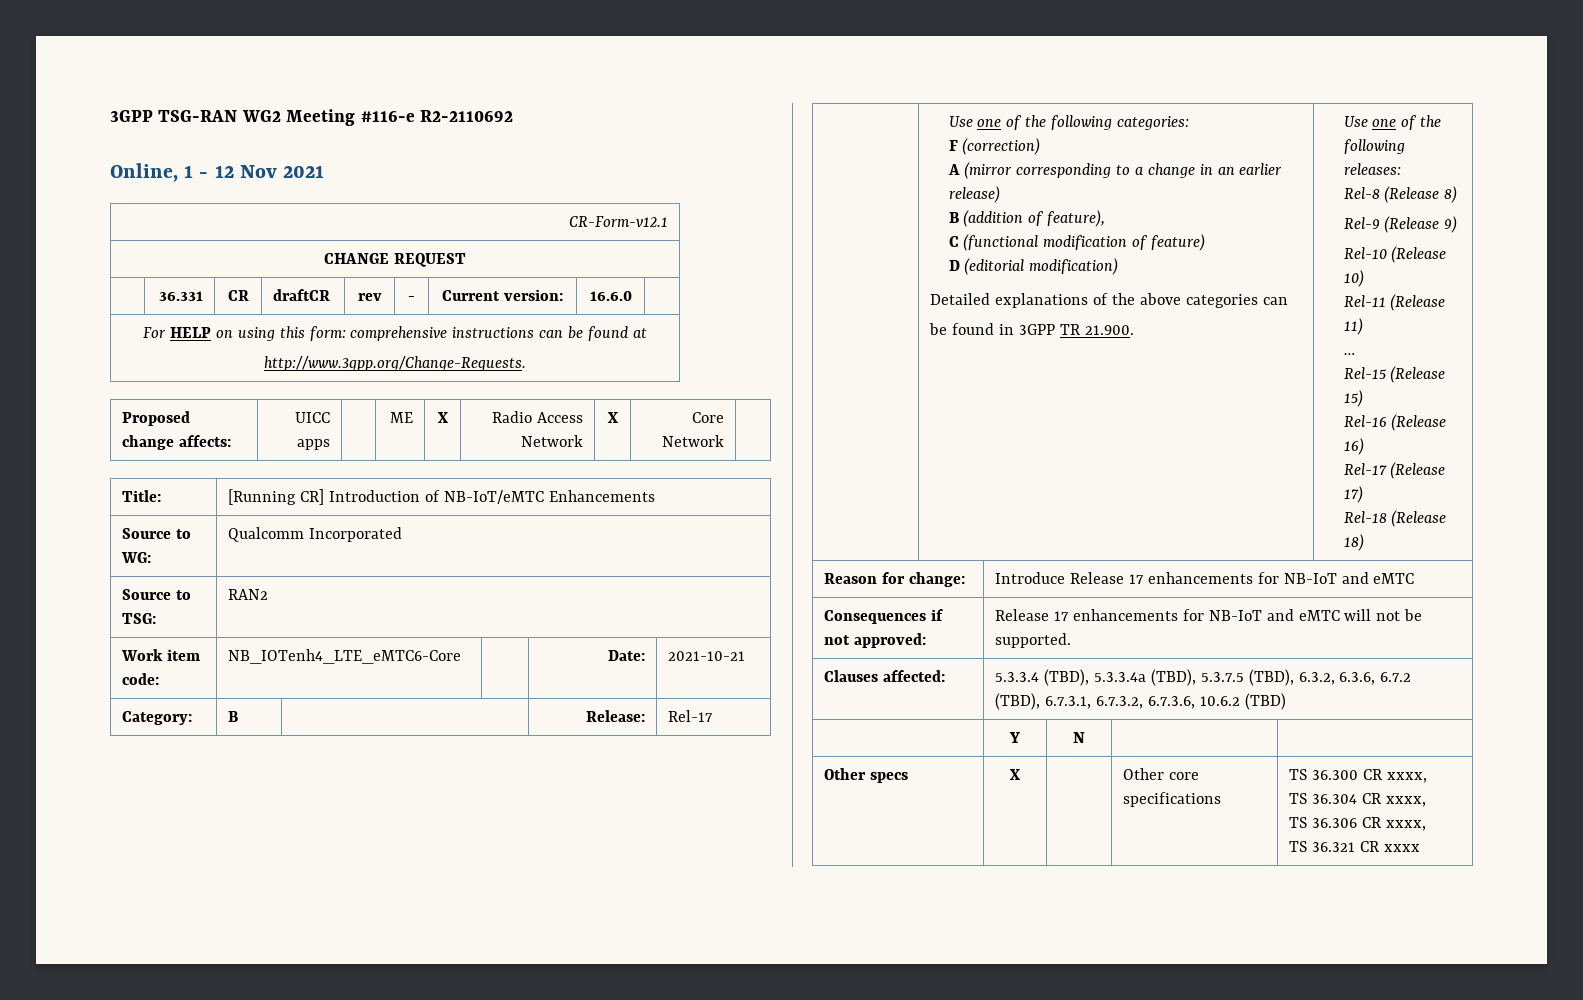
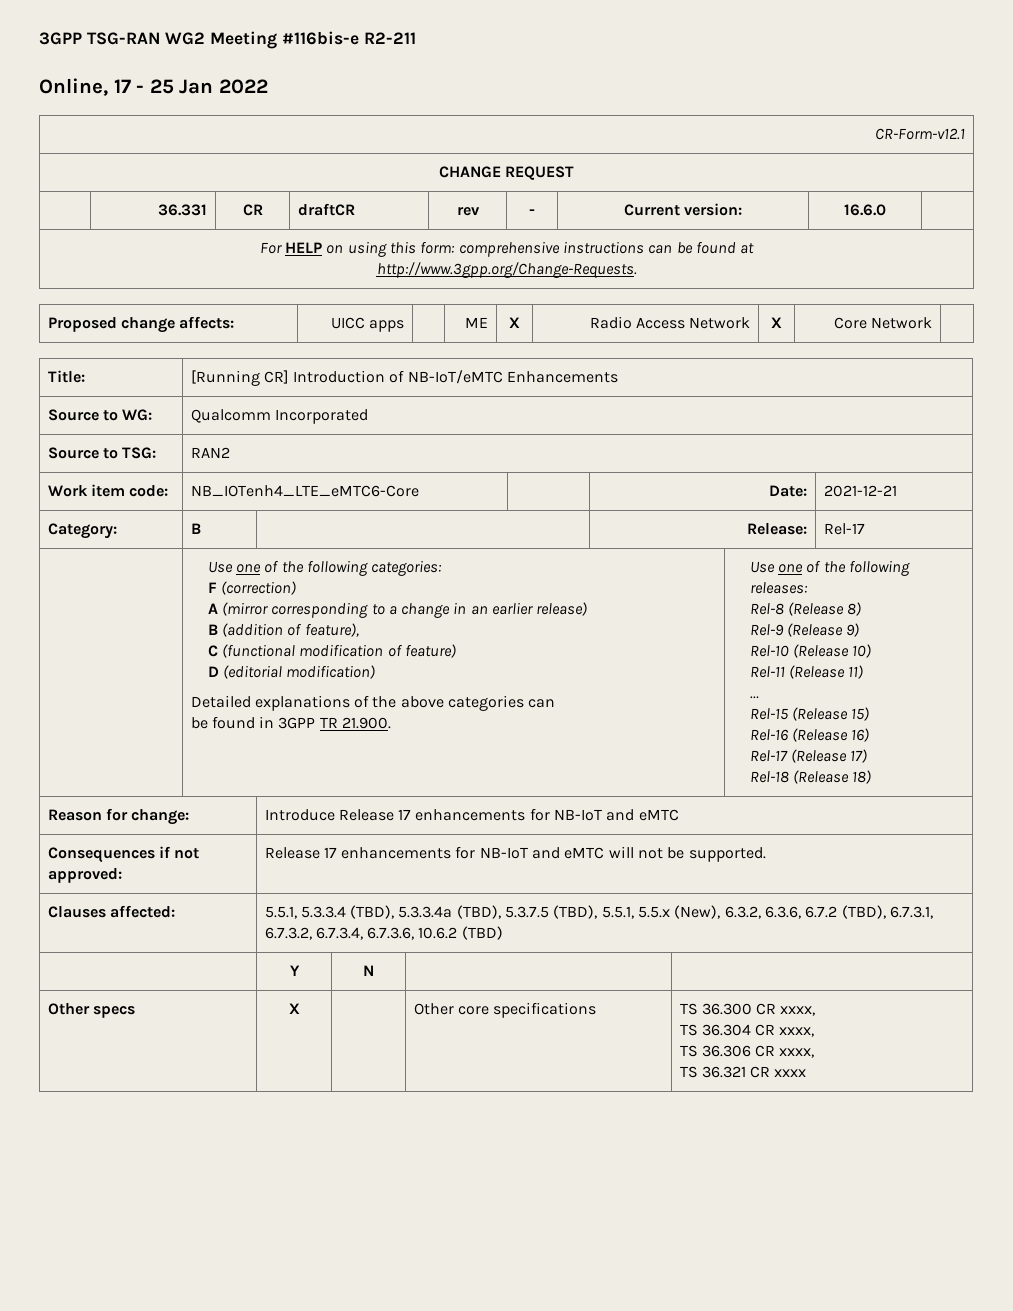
- 3GPP TSG-RAN WG2 Meeting #116-e R2-2110692
+ 3GPP TSG-RAN WG2 Meeting #116bis-e R2-211
- Online, 1 - 12 Nov 2021
+ Online, 17 - 25 Jan 2022
- Work item code: | NB_IOTenh4_LTE_eMTC6-Core | | Date: | 2021-10-21
+ Work item code: | NB_IOTenh4_LTE_eMTC6-Core | | Date: | 2021-12-21
- Clauses affected: | 5.3.3.4 (TBD), 5.3.3.4a (TBD), 5.3.7.5 (TBD), 6.3.2, 6.3.6, 6.7.2 (TBD), 6.7.3.1, 6.7.3.2, 6.7.3.6, 10.6.2 (TBD)
+ Clauses affected: | 5.5.1, 5.3.3.4 (TBD), 5.3.3.4a (TBD), 5.3.7.5 (TBD), 5.5.1, 5.5.x (New), 6.3.2, 6.3.6, 6.7.2 (TBD), 6.7.3.1, 6.7.3.2, 6.7.3.4, 6.7.3.6, 10.6.2 (TBD)

